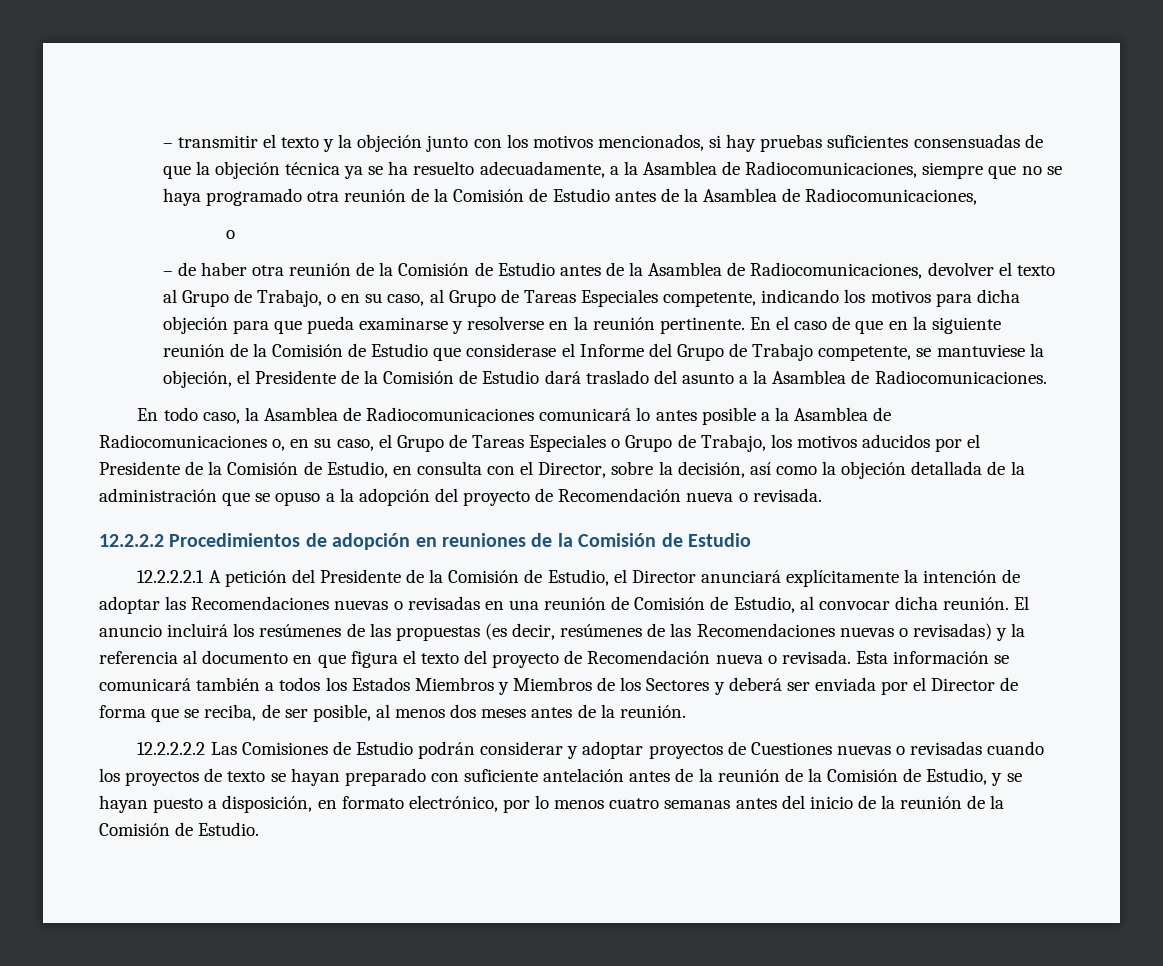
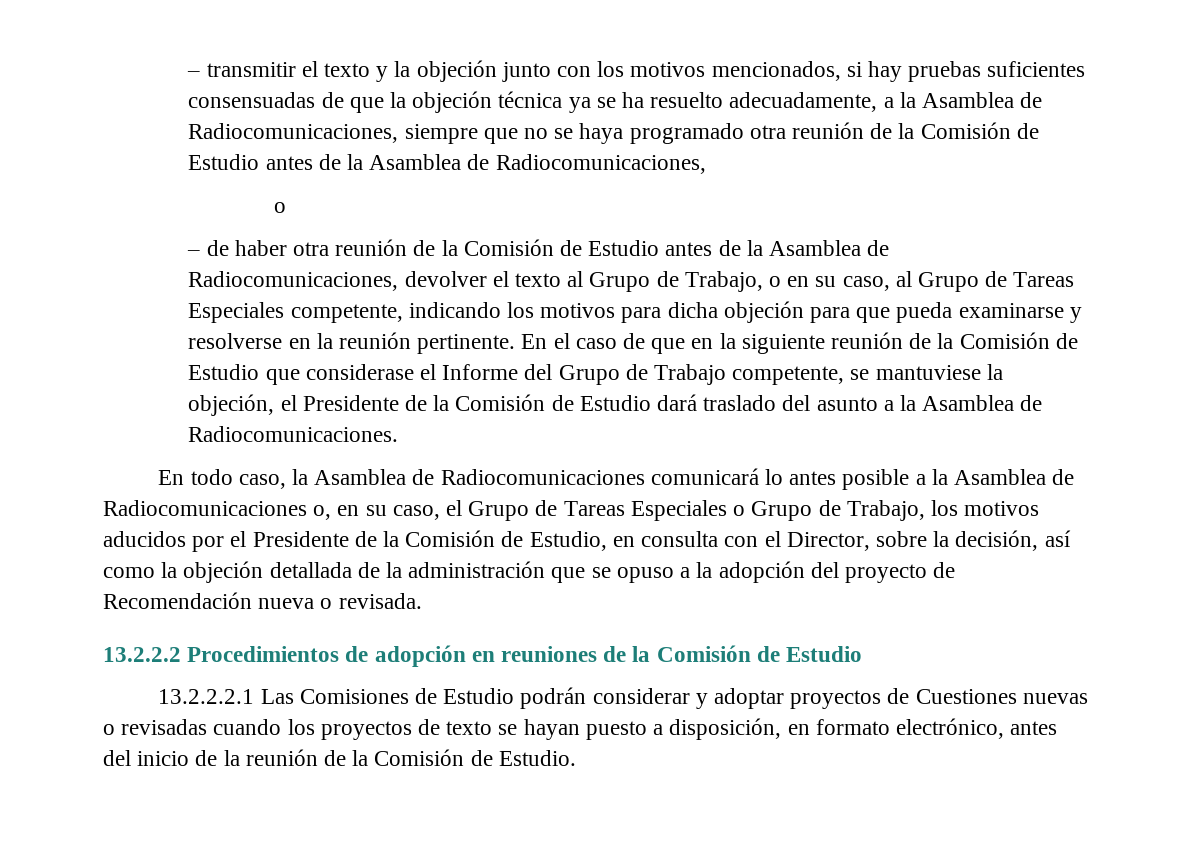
- 12.2.2.2 Procedimientos de adopción en reuniones de la Comisión de Estudio
+ 13.2.2.2 Procedimientos de adopción en reuniones de la Comisión de Estudio
- 12.2.2.2.1 A petición del Presidente de la Comisión de Estudio, el Director anunciará explícitamente la intención de adoptar las Recomendaciones nuevas o revisadas en una reunión de Comisión de Estudio, al convocar dicha reunión. El anuncio incluirá los resúmenes de las propuestas (es decir, resúmenes de las Recomendaciones nuevas o revisadas) y la referencia al documento en que figura el texto del proyecto de Recomendación nueva o revisada. Esta información se comunicará también a todos los Estados Miembros y Miembros de los Sectores y deberá ser enviada por el Director de forma que se reciba, de ser posible, al menos dos meses antes de la reunión.
- 12.2.2.2.2 Las Comisiones de Estudio podrán considerar y adoptar proyectos de Cuestiones nuevas o revisadas cuando los proyectos de texto se hayan preparado con suficiente antelación antes de la reunión de la Comisión de Estudio, y se hayan puesto a disposición, en formato electrónico, por lo menos cuatro semanas antes del inicio de la reunión de la Comisión de Estudio.
+ 13.2.2.2.1 Las Comisiones de Estudio podrán considerar y adoptar proyectos de Cuestiones nuevas o revisadas cuando los proyectos de texto se hayan puesto a disposición, en formato electrónico, antes del inicio de la reunión de la Comisión de Estudio.

